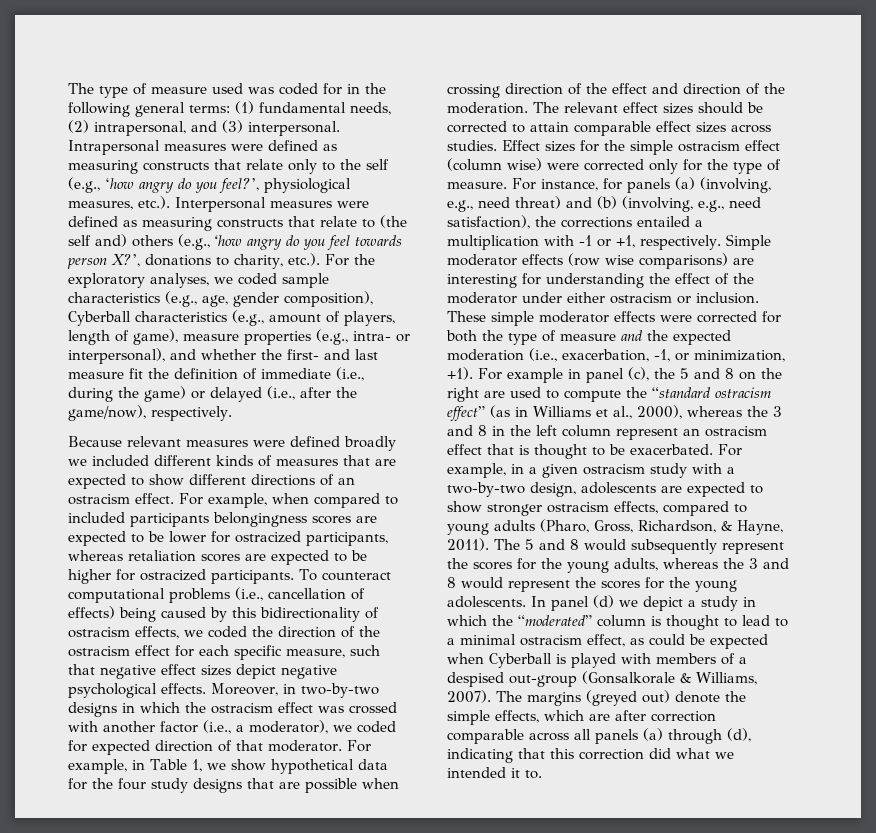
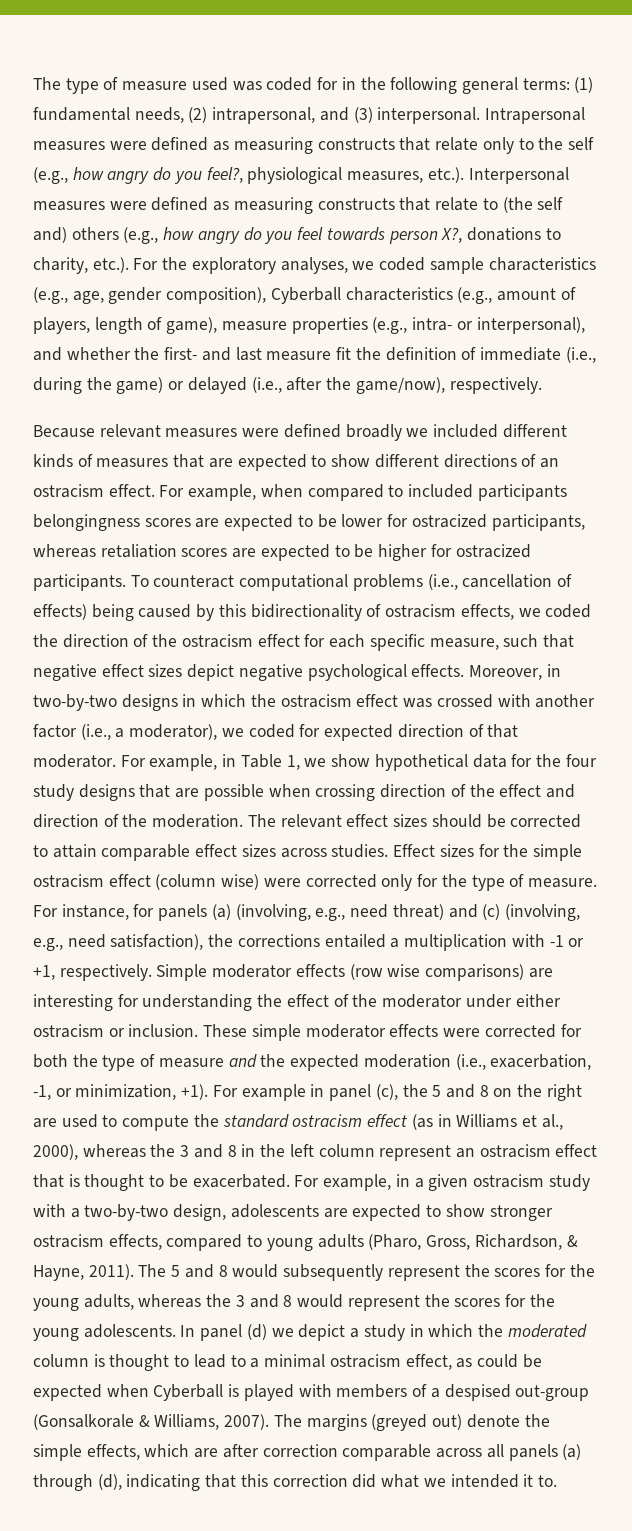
- Intrapersonal measures were defined as measuring constructs that relate only to the self (e.g., ‘how angry do you feel?’, physiological measures, etc.). Interpersonal measures were defined as measuring constructs that relate to (the self and) others (e.g., ‘how angry do you feel towards person X?’, donations to charity, etc.). For the exploratory analyses, we coded sample characteristics (e.g., age, gender composition), Cyberball characteristics (e.g., amount of players, length of game), measure properties (e.g., intra- or interpersonal), and whether the first- and last measure fit the definition of immediate (i.e., during the game) or delayed (i.e., after the game/now), respectively.
+ Intrapersonal measures were defined as measuring constructs that relate only to the self (e.g., how angry do you feel?, physiological measures, etc.). Interpersonal measures were defined as measuring constructs that relate to (the self and) others (e.g., how angry do you feel towards person X?, donations to charity, etc.). For the exploratory analyses, we coded sample characteristics (e.g., age, gender composition), Cyberball characteristics (e.g., amount of players, length of game), measure properties (e.g., intra- or interpersonal), and whether the first- and last measure fit the definition of immediate (i.e., during the game) or delayed (i.e., after the game/now), respectively.
- For instance, for panels (a) (involving, e.g., need threat) and (b) (involving, e.g., need satisfaction), the corrections entailed a multiplication with -1 or +1, respectively.
+ For instance, for panels (a) (involving, e.g., need threat) and (c) (involving, e.g., need satisfaction), the corrections entailed a multiplication with -1 or +1, respectively.
- For example in panel (c), the 5 and 8 on the right are used to compute the “standard ostracism effect” (as in Williams et al., 2000), whereas the 3 and 8 in the left column represent an ostracism effect that is thought to be exacerbated.
+ For example in panel (c), the 5 and 8 on the right are used to compute the standard ostracism effect (as in Williams et al., 2000), whereas the 3 and 8 in the left column represent an ostracism effect that is thought to be exacerbated.
- In panel (d) we depict a study in which the “moderated” column is thought to lead to a minimal ostracism effect, as could be expected when Cyberball is played with members of a despised out-group (Gonsalkorale & Williams, 2007).
+ In panel (d) we depict a study in which the moderated column is thought to lead to a minimal ostracism effect, as could be expected when Cyberball is played with members of a despised out-group (Gonsalkorale & Williams, 2007).

